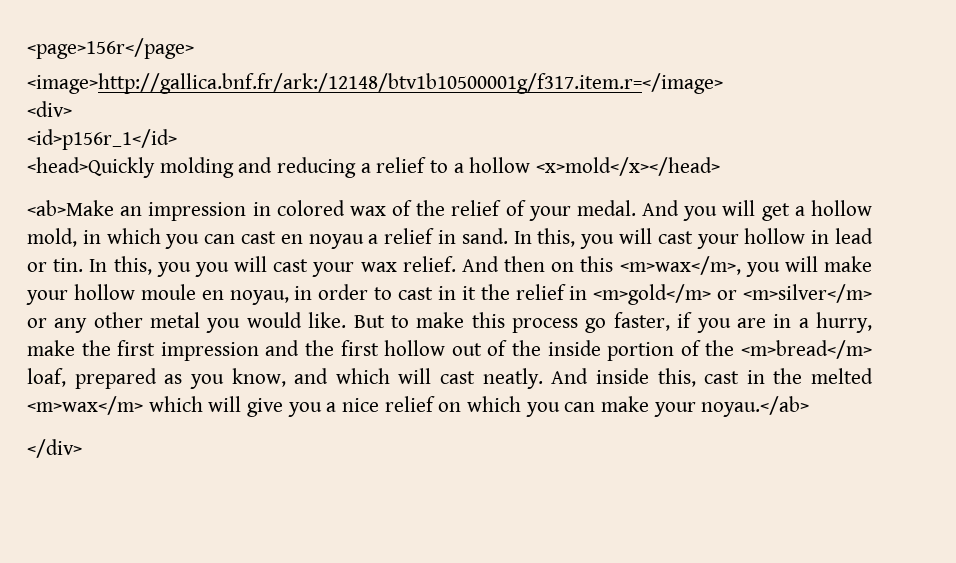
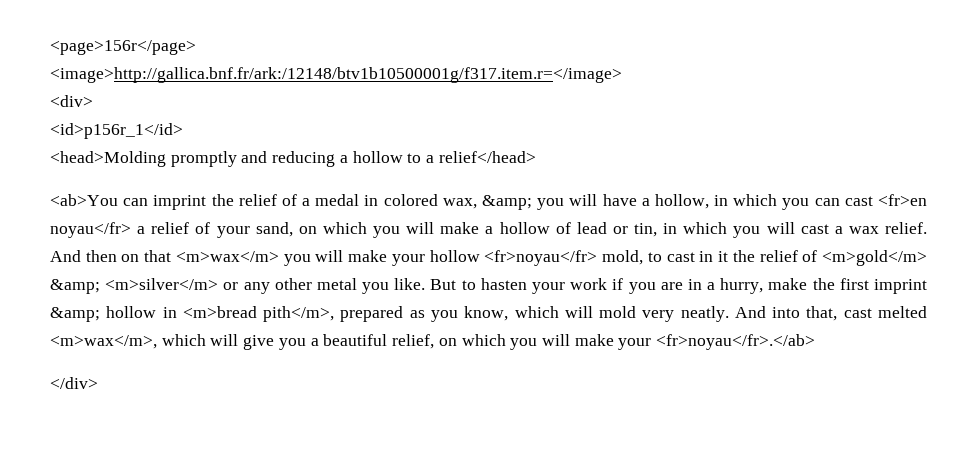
- <head>Quickly molding and reducing a relief to a hollow <x>mold</x></head>
- <ab>Make an impression in colored wax of the relief of your medal. And you will get a hollow mold, in which you can cast en noyau a relief in sand. In this, you will cast your hollow in lead or tin. In this, you you will cast your wax relief.
+ <head>Molding promptly and reducing a hollow to a relief</head>
+ <ab>You can imprint the relief of a medal in colored wax, &amp; you will have a hollow, in which you can cast <fr>en noyau</fr> a relief of your sand, on which you will make a hollow of lead or tin, in which you will cast a wax relief.
- And then on this <m>wax</m>, you will make your hollow moule en noyau, in order to cast in it the relief in <m>gold</m> or <m>silver</m> or any other metal you would like.
+ And then on that <m>wax</m> you will make your hollow <fr>noyau</fr> mold, to cast in it the relief of <m>gold</m> &amp; <m>silver</m> or any other metal you like.
- But to make this process go faster, if you are in a hurry, make the first impression and the first hollow out of the inside portion of the <m>bread</m> loaf, prepared as you know, and which will cast neatly. And inside this, cast in the melted <m>wax</m> which will give you a nice relief on which you can make your noyau.</ab>
+ But to hasten your work if you are in a hurry, make the first imprint &amp; hollow in <m>bread pith</m>, prepared as you know, which will mold very neatly. And into that, cast melted <m>wax</m>, which will give you a beautiful relief, on which you will make your <fr>noyau</fr>.</ab>

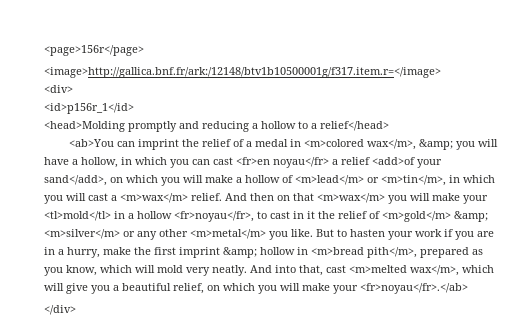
- <ab>You can imprint the relief of a medal in colored wax, &amp; you will have a hollow, in which you can cast <fr>en noyau</fr> a relief of your sand, on which you will make a hollow of lead or tin, in which you will cast a wax relief.
+ <ab>You can imprint the relief of a medal in <m>colored wax</m>, &amp; you will have a hollow, in which you can cast <fr>en noyau</fr> a relief <add>of your sand</add>, on which you will make a hollow of <m>lead</m> or <m>tin</m>, in which you will cast a <m>wax</m> relief.
- And then on that <m>wax</m> you will make your hollow <fr>noyau</fr> mold, to cast in it the relief of <m>gold</m> &amp; <m>silver</m> or any other metal you like.
+ And then on that <m>wax</m> you will make your <tl>mold</tl> in a hollow <fr>noyau</fr>, to cast in it the relief of <m>gold</m> &amp; <m>silver</m> or any other <m>metal</m> you like.
- And into that, cast melted <m>wax</m>, which will give you a beautiful relief, on which you will make your <fr>noyau</fr>.</ab>
+ And into that, cast <m>melted wax</m>, which will give you a beautiful relief, on which you will make your <fr>noyau</fr>.</ab>

